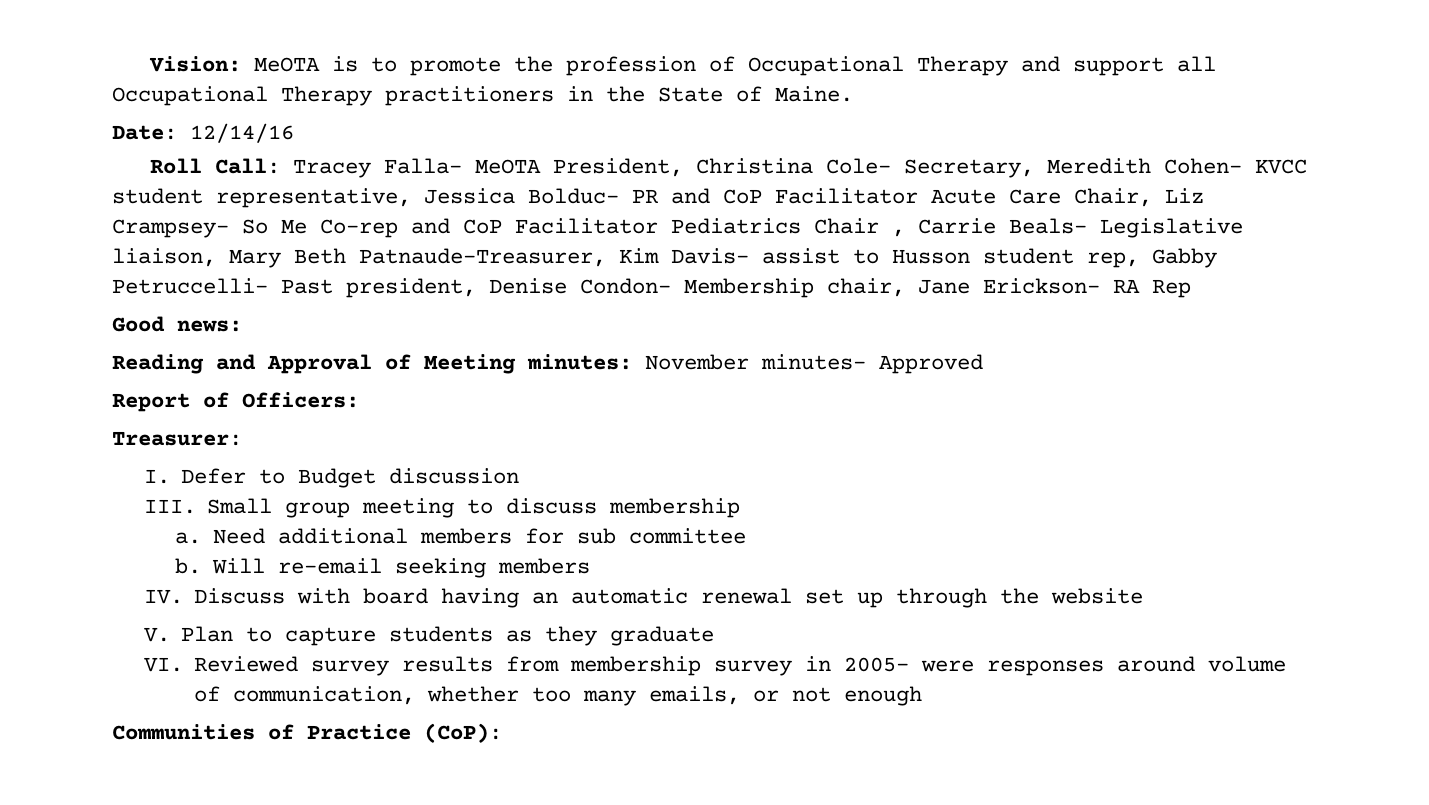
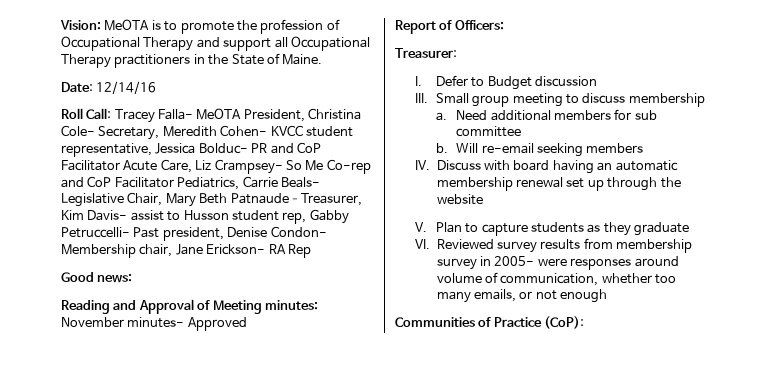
- Roll Call: Tracey Falla- MeOTA President, Christina Cole- Secretary, Meredith Cohen- KVCC student representative, Jessica Bolduc- PR and CoP Facilitator Acute Care Chair, Liz Crampsey- So Me Co-rep and CoP Facilitator Pediatrics Chair , Carrie Beals- Legislative liaison, Mary Beth Patnaude–Treasurer, Kim Davis- assist to Husson student rep, Gabby Petruccelli- Past president, Denise Condon- Membership chair, Jane Erickson- RA Rep
+ Roll Call: Tracey Falla- MeOTA President, Christina Cole- Secretary, Meredith Cohen- KVCC student representative, Jessica Bolduc- PR and CoP Facilitator Acute Care, Liz Crampsey- So Me Co-rep and CoP Facilitator Pediatrics, Carrie Beals- Legislative Chair, Mary Beth Patnaude–Treasurer, Kim Davis- assist to Husson student rep, Gabby Petruccelli- Past president, Denise Condon- Membership chair, Jane Erickson- RA Rep
- IV. Discuss with board having an automatic renewal set up through the website
+ IV. Discuss with board having an automatic membership renewal set up through the website

